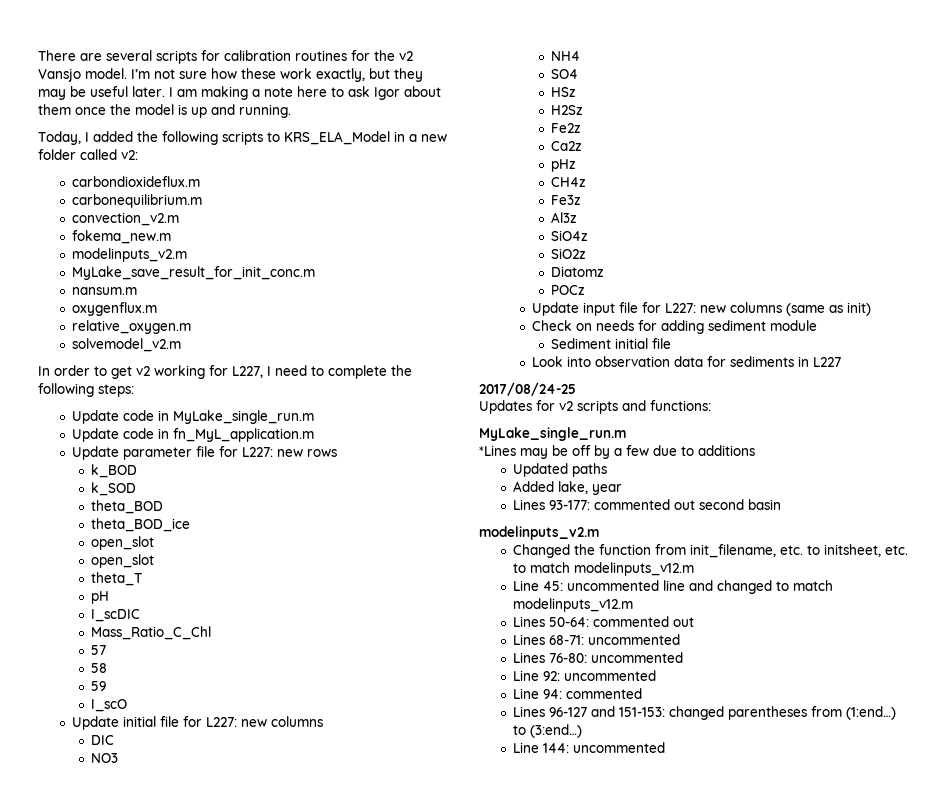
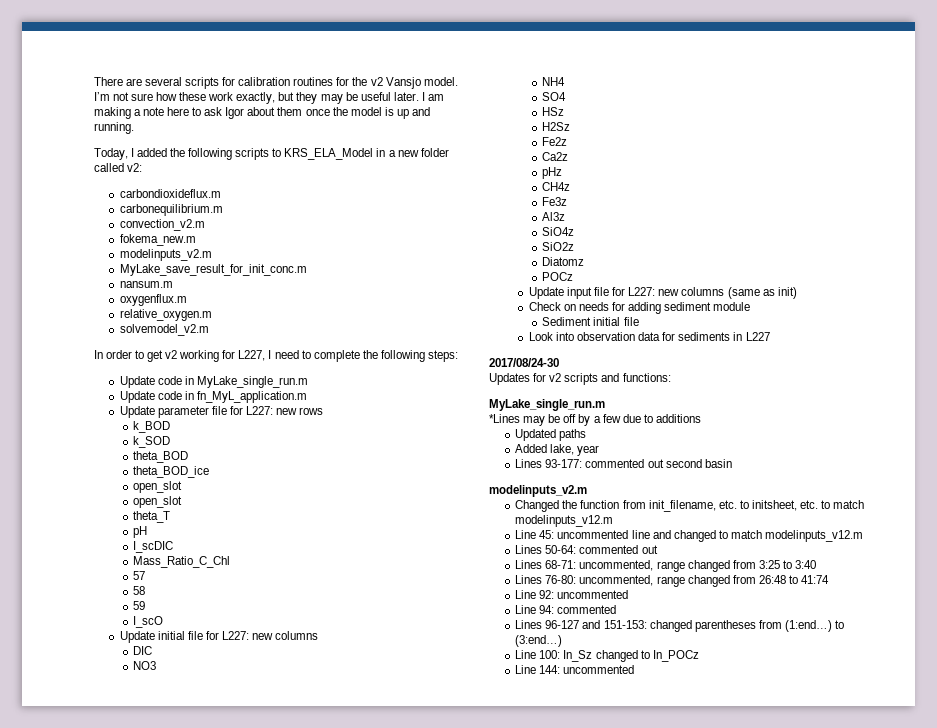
- 2017/08/24-25
+ 2017/08/24-30
- Lines 68-71: uncommented
- Lines 76-80: uncommented
+ Lines 68-71: uncommented, range changed from 3:25 to 3:40
+ Lines 76-80: uncommented, range changed from 26:48 to 41:74
+ Line 100: In_Sz changed to In_POCz

